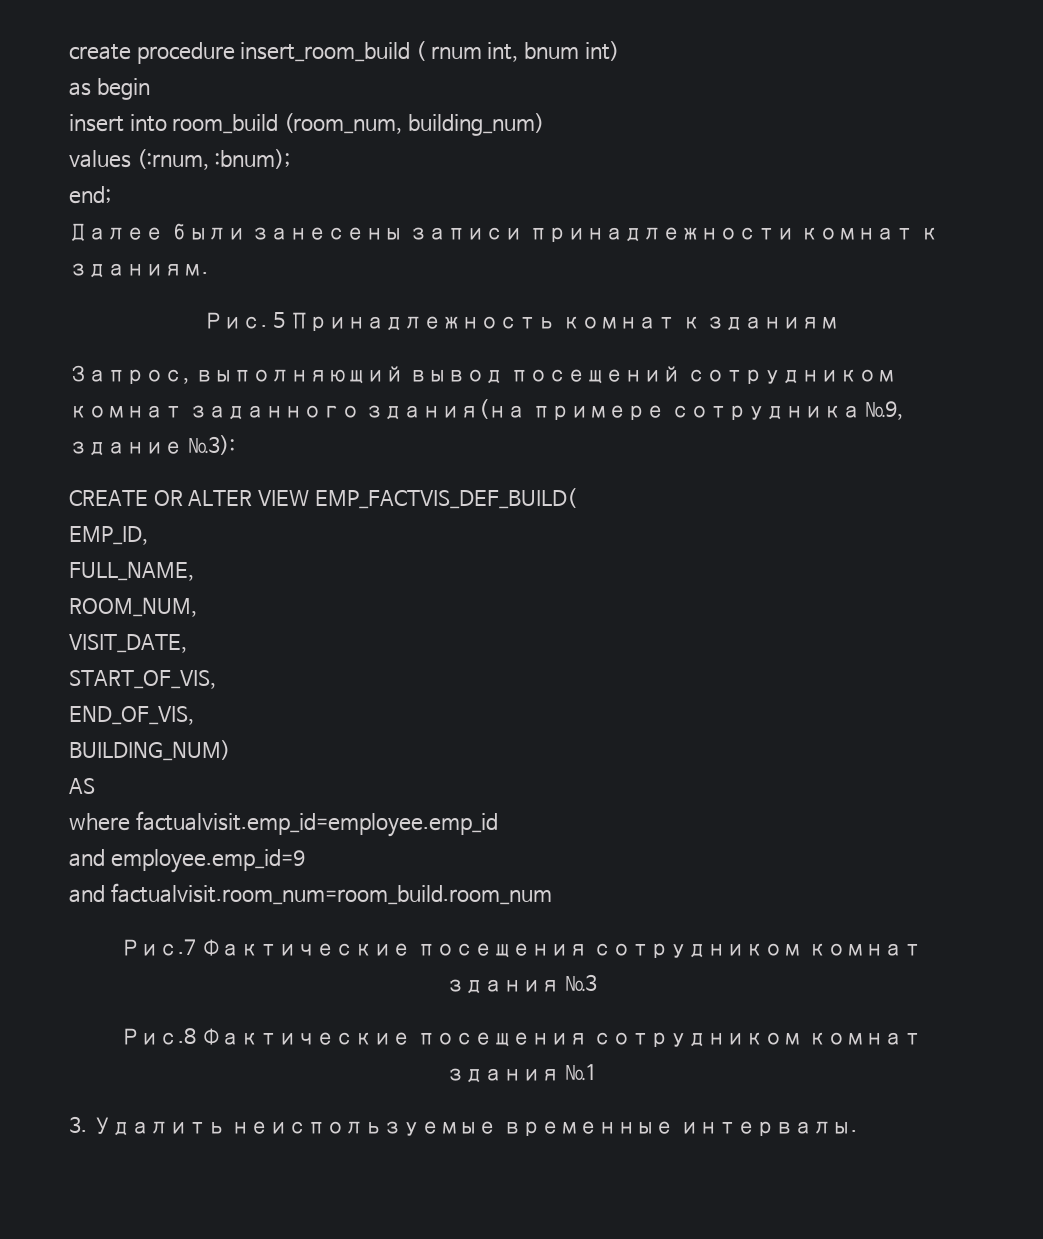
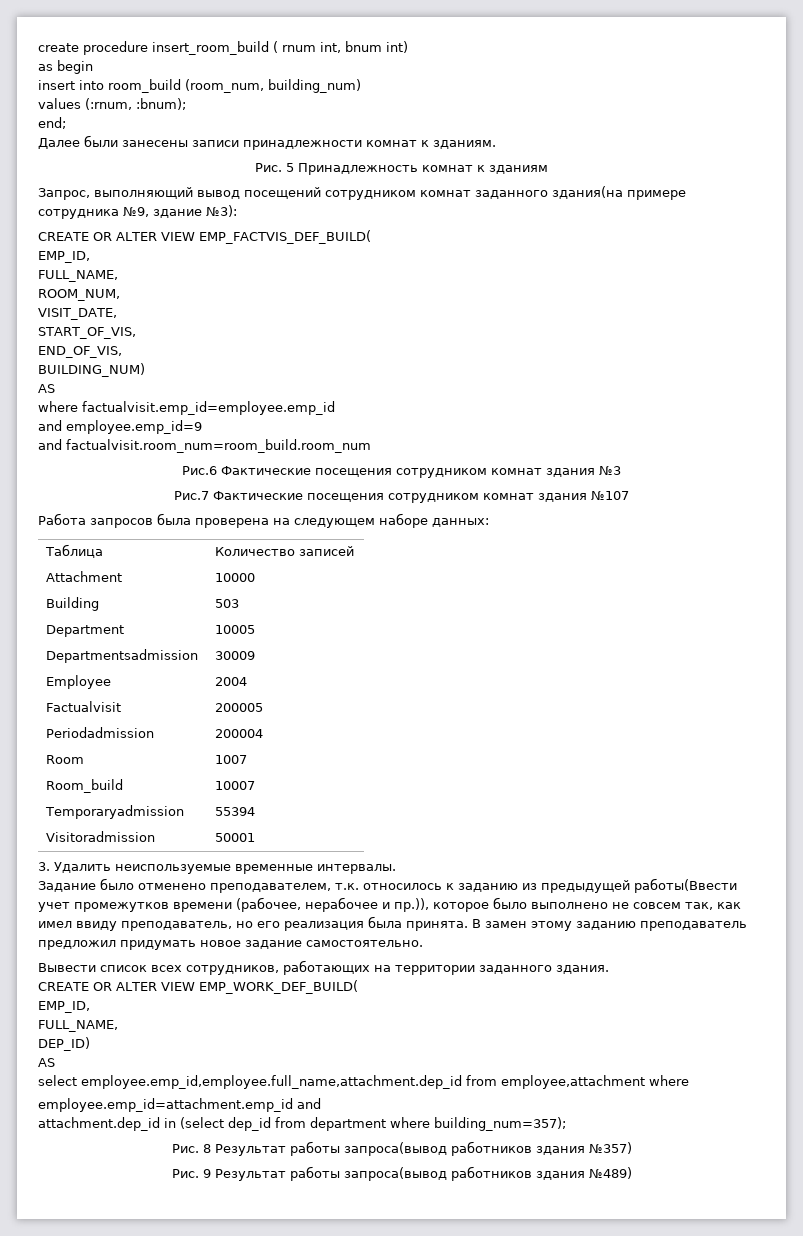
- Рис.7 Фактические посещения сотрудником комнат здания №3
+ Рис.6 Фактические посещения сотрудником комнат здания №3
- Рис.8 Фактические посещения сотрудником комнат здания №1
+ Рис.7 Фактические посещения сотрудником комнат здания №107
+ Работа запросов была проверена на следующем наборе данных:
+ Таблица | Количество записей
+ Attachment | 10000
+ Building | 503
+ Department | 10005
+ Departmentsadmission | 30009
+ Employee | 2004
+ Factualvisit | 200005
+ Periodadmission | 200004
+ Room | 1007
+ Room_build | 10007
+ Temporaryadmission | 55394
+ Visitoradmission | 50001
+ Задание было отменено преподавателем, т.к. относилось к заданию из предыдущей работы(Ввести учет промежутков времени (рабочее, нерабочее и пр.)), которое было выполнено не совсем так, как имел ввиду преподаватель, но его реализация была принята. В замен этому заданию преподаватель предложил придумать новое задание самостоятельно.
+ Вывести список всех сотрудников, работающих на территории заданного здания.
+ CREATE OR ALTER VIEW EMP_WORK_DEF_BUILD(
+ EMP_ID,
+ FULL_NAME,
+ DEP_ID)
+ AS
+ select employee.emp_id,employee.full_name,attachment.dep_id from employee,attachment where
+ employee.emp_id=attachment.emp_id and
+ attachment.dep_id in (select dep_id from department where building_num=357);
+ Рис. 8 Результат работы запроса(вывод работников здания №357)
+ Рис. 9 Результат работы запроса(вывод работников здания №489)

